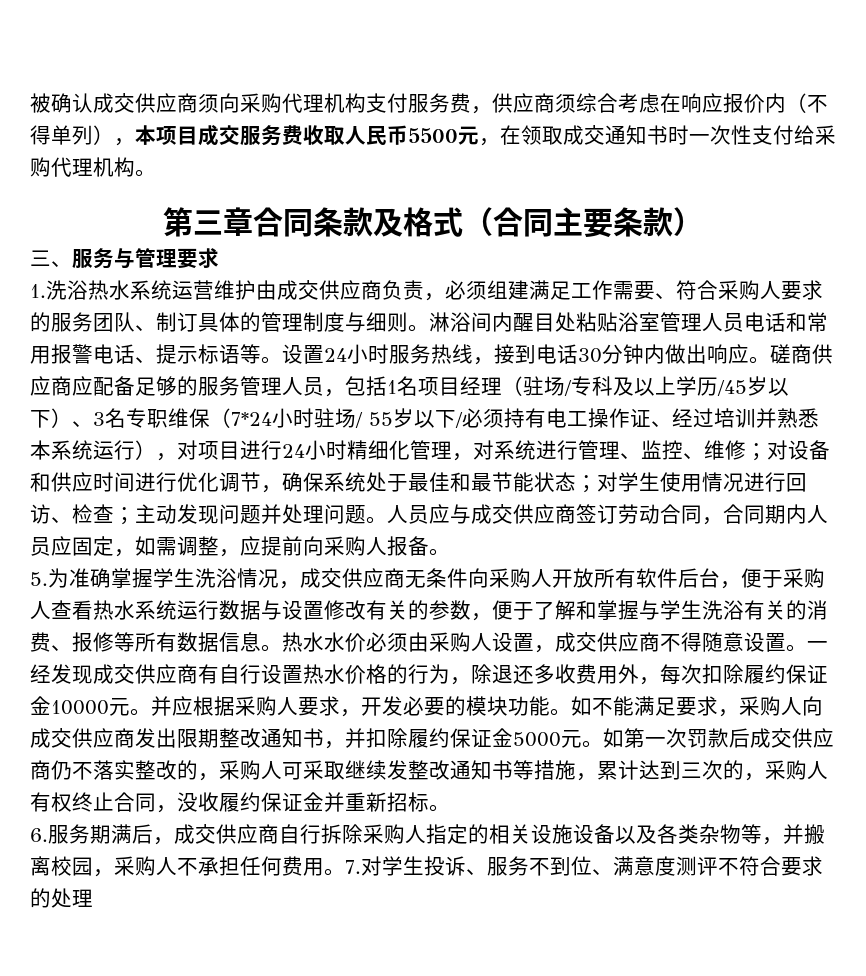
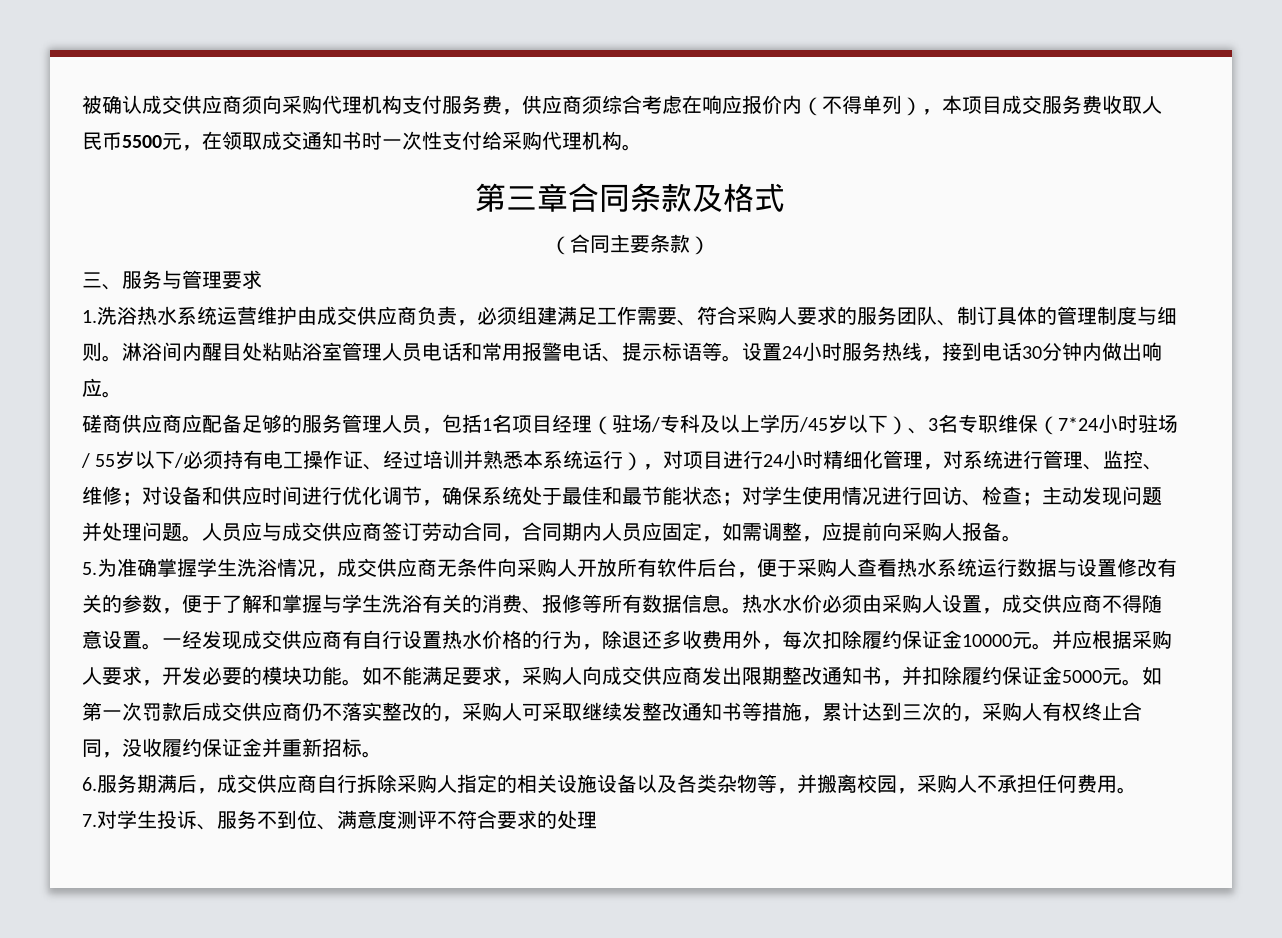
- 第三章合同条款及格式（合同主要条款）
+ 第三章合同条款及格式
+ （合同主要条款）
- 设置24小时服务热线，接到电话30分钟内做出响应。磋商供应商应配备足够的服务管理人员，包括1名项目经理（驻场/专科及以上学历/45岁以下）、3名专职维保（7*24小时驻场/ 55岁以下/必须持有电工操作证、经过培训并熟悉本系统运行），对项目进行24小时精细化管理，对系统进行管理、监控、维修；
+ 设置24小时服务热线，接到电话30分钟内做出响应。
+ 磋商供应商应配备足够的服务管理人员，包括1名项目经理（驻场/专科及以上学历/45岁以下）、3名专职维保（7*24小时驻场/ 55岁以下/必须持有电工操作证、经过培训并熟悉本系统运行），对项目进行24小时精细化管理，对系统进行管理、监控、维修；
- 6.服务期满后，成交供应商自行拆除采购人指定的相关设施设备以及各类杂物等，并搬离校园，采购人不承担任何费用。7.对学生投诉、服务不到位、满意度测评不符合要求的处理
+ 6.服务期满后，成交供应商自行拆除采购人指定的相关设施设备以及各类杂物等，并搬离校园，采购人不承担任何费用。
+ 7.对学生投诉、服务不到位、满意度测评不符合要求的处理

